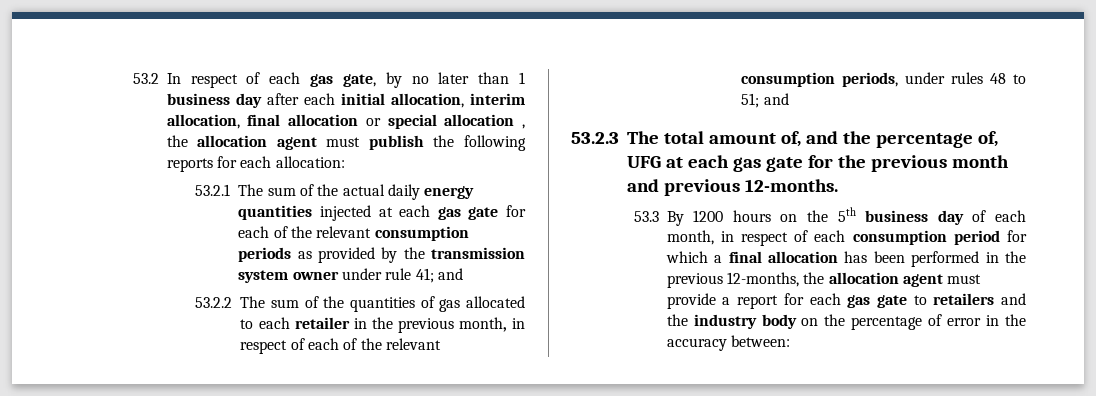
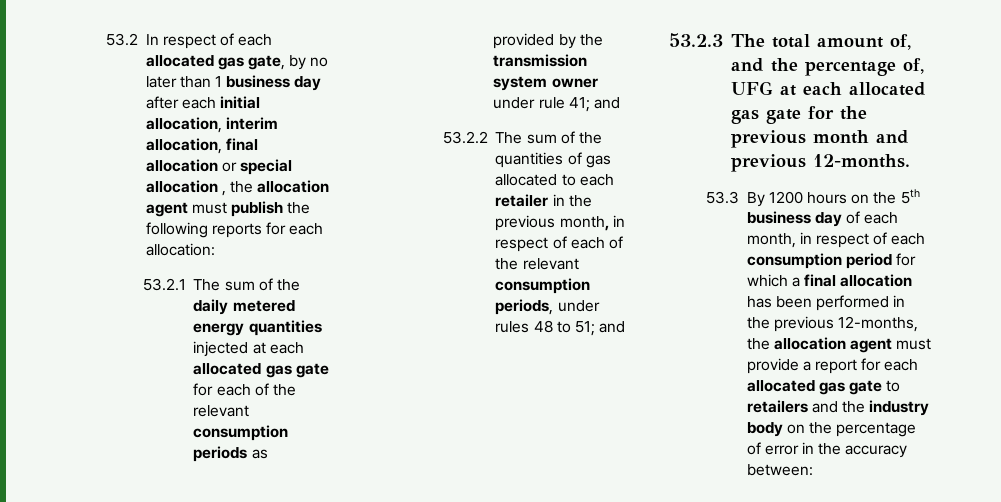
- 53.2 In respect of each gas gate, by no later than 1 business day after each initial allocation, interim allocation, final allocation or special allocation , the allocation agent must publish the following reports for each allocation:
+ 53.2 In respect of each allocated gas gate, by no later than 1 business day after each initial allocation, interim allocation, final allocation or special allocation , the allocation agent must publish the following reports for each allocation:
- 53.2.1 The sum of the actual daily energy quantities injected at each gas gate for each of the relevant consumption periods as provided by the transmission system owner under rule 41; and
+ 53.2.1 The sum of the daily metered energy quantities injected at each allocated gas gate for each of the relevant consumption periods as provided by the transmission system owner under rule 41; and
- 53.2.3 The total amount of, and the percentage of, UFG at each gas gate for the previous month and previous 12-months.
+ 53.2.3 The total amount of, and the percentage of, UFG at each allocated gas gate for the previous month and previous 12-months.
- 53.3 By 1200 hours on the 5th business day of each month, in respect of each consumption period for which a final allocation has been performed in the previous 12-months, the allocation agent must provide a report for each gas gate to retailers and the industry body on the percentage of error in the accuracy between:
+ 53.3 By 1200 hours on the 5th business day of each month, in respect of each consumption period for which a final allocation has been performed in the previous 12-months, the allocation agent must provide a report for each allocated gas gate to retailers and the industry body on the percentage of error in the accuracy between:

